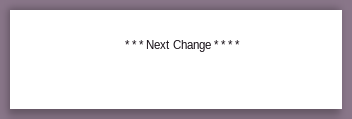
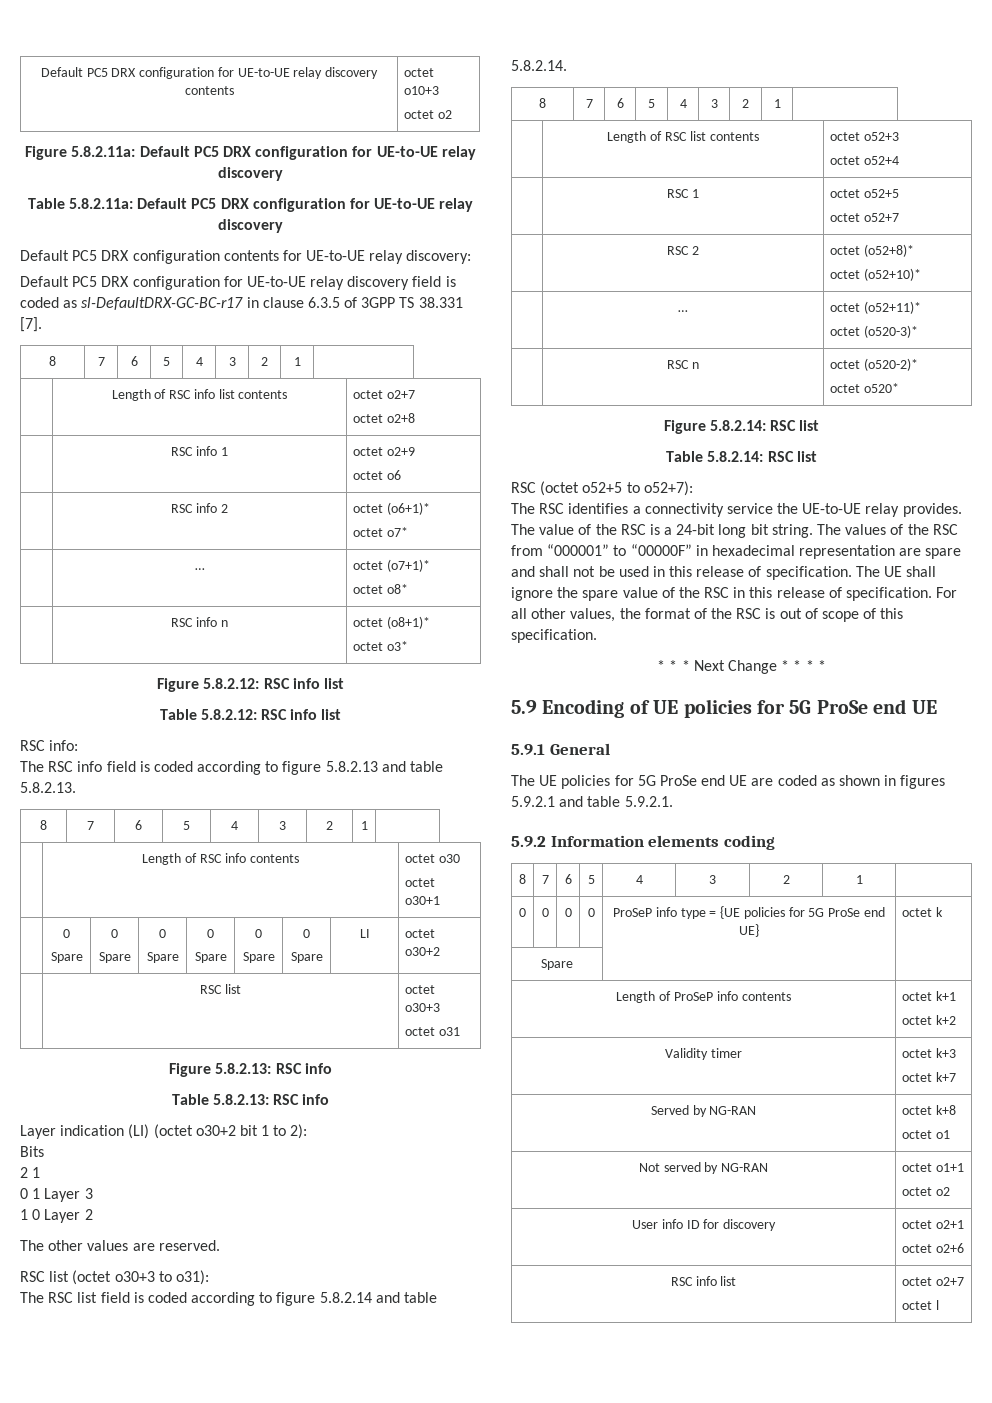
+ Default PC5 DRX configuration for UE-to-UE relay discovery contents | octet o10+3
+ octet o2
+ Figure 5.8.2.11a: Default PC5 DRX configuration for UE-to-UE relay discovery
+ Table 5.8.2.11a: Default PC5 DRX configuration for UE-to-UE relay discovery
+ Default PC5 DRX configuration contents for UE-to-UE relay discovery:
+ Default PC5 DRX configuration for UE-to-UE relay discovery field is coded as sl-DefaultDRX-GC-BC-r17 in clause 6.3.5 of 3GPP TS 38.331 [7].
+ 8 | 7 | 6 | 5 | 4 | 3 | 2 | 1 |
+ | Length of RSC info list contents | octet o2+7
+ octet o2+8
+ | RSC info 1 | octet o2+9
+ octet o6
+ | RSC info 2 | octet (o6+1)*
+ octet o7*
+ | … | octet (o7+1)*
+ octet o8*
+ | RSC info n | octet (o8+1)*
+ octet o3*
+ Figure 5.8.2.12: RSC info list
+ Table 5.8.2.12: RSC info list
+ RSC info:
+ The RSC info field is coded according to figure 5.8.2.13 and table 5.8.2.13.
+ 8 | 7 | 6 | 5 | 4 | 3 | 2 | 1 |
+ | Length of RSC info contents | octet o30
+ octet o30+1
+ | 0
+ Spare | 0
+ Spare | 0
+ Spare | 0
+ Spare | 0
+ Spare | 0
+ Spare | LI | octet o30+2
+ | RSC list | octet o30+3
+ octet o31
+ Figure 5.8.2.13: RSC info
+ Table 5.8.2.13: RSC info
+ Layer indication (LI) (octet o30+2 bit 1 to 2):
+ Bits
+ 2 1
+ 0 1 Layer 3
+ 1 0 Layer 2
+ The other values are reserved.
+ RSC list (octet o30+3 to o31):
+ The RSC list field is coded according to figure 5.8.2.14 and table 5.8.2.14.
+ 8 | 7 | 6 | 5 | 4 | 3 | 2 | 1 |
+ | Length of RSC list contents | octet o52+3
+ octet o52+4
+ | RSC 1 | octet o52+5
+ octet o52+7
+ | RSC 2 | octet (o52+8)*
+ octet (o52+10)*
+ | … | octet (o52+11)*
+ octet (o520-3)*
+ | RSC n | octet (o520-2)*
+ octet o520*
+ Figure 5.8.2.14: RSC list
+ Table 5.8.2.14: RSC list
+ RSC (octet o52+5 to o52+7):
+ The RSC identifies a connectivity service the UE-to-UE relay provides. The value of the RSC is a 24-bit long bit string. The values of the RSC from “000001” to “00000F” in hexadecimal representation are spare and shall not be used in this release of specification. The UE shall ignore the spare value of the RSC in this release of specification. For all other values, the format of the RSC is out of scope of this specification.
+ 5.9 Encoding of UE policies for 5G ProSe end UE
+ 5.9.1 General
+ The UE policies for 5G ProSe end UE are coded as shown in figures 5.9.2.1 and table 5.9.2.1.
+ 5.9.2 Information elements coding
+ 8 | 7 | 6 | 5 | 4 | 3 | 2 | 1 |
+ 0 | 0 | 0 | 0 | ProSeP info type = {UE policies for 5G ProSe end UE} | octet k
+ Spare | |
+ Length of ProSeP info contents | octet k+1
+ octet k+2
+ Validity timer | octet k+3
+ octet k+7
+ Served by NG-RAN | octet k+8
+ octet o1
+ Not served by NG-RAN | octet o1+1
+ octet o2
+ User info ID for discovery | octet o2+1
+ octet o2+6
+ RSC info list | octet o2+7
+ octet l

